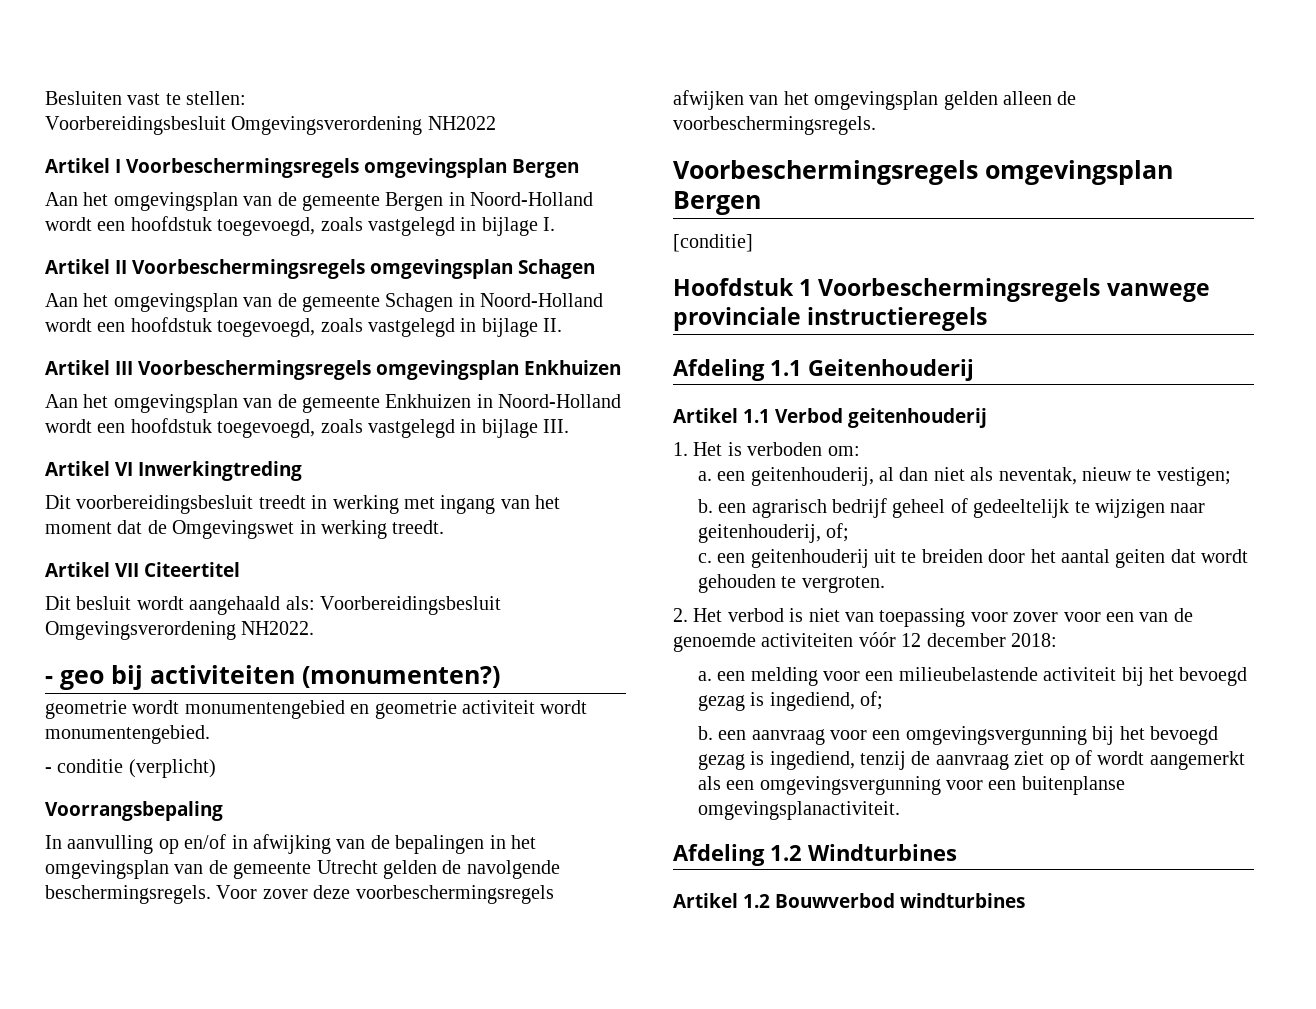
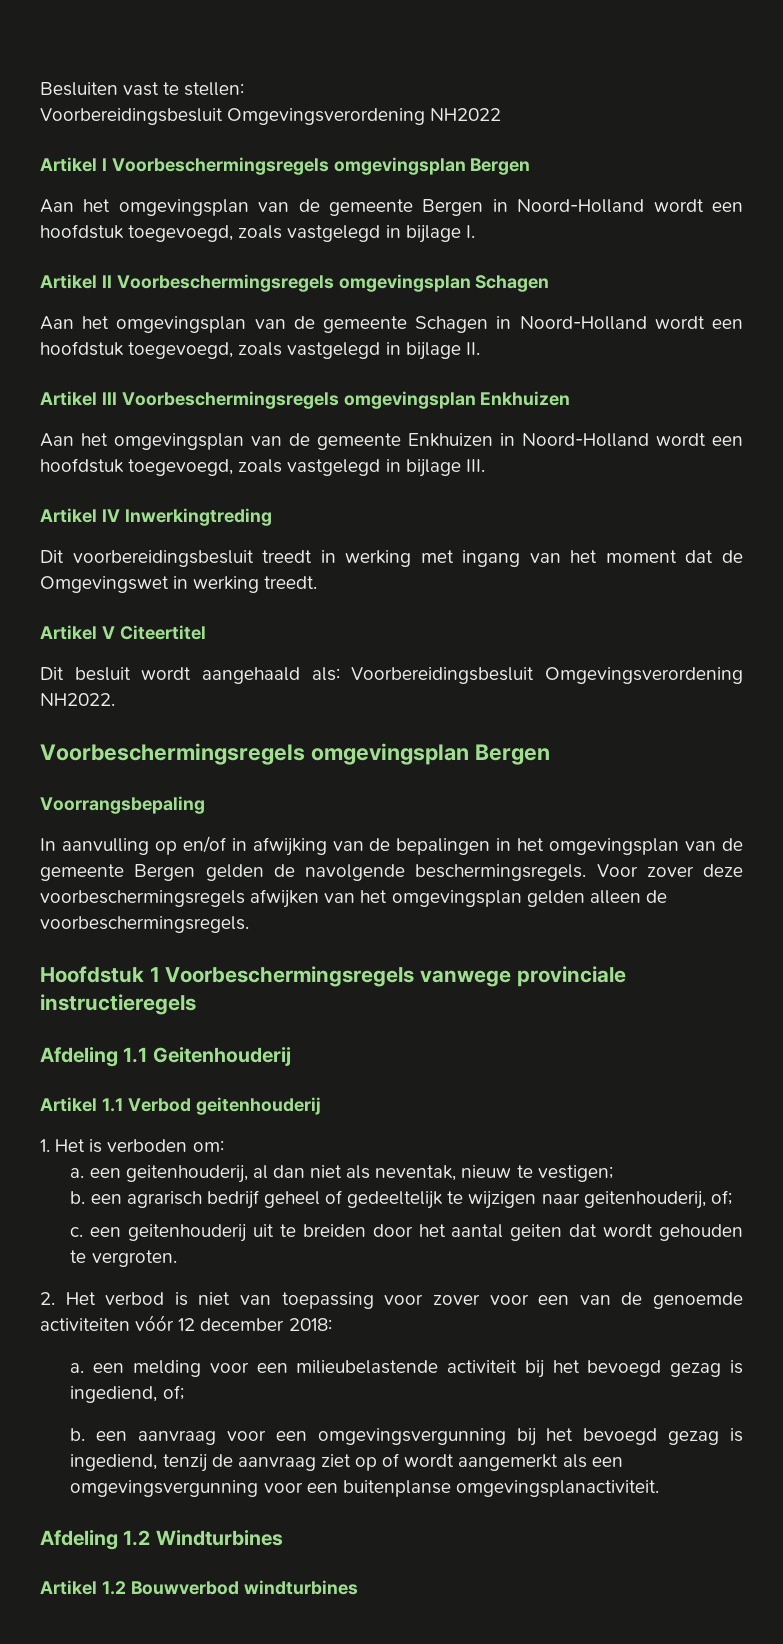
- Artikel VI Inwerkingtreding
+ Artikel IV Inwerkingtreding
- Artikel VII Citeertitel
+ Artikel V Citeertitel
  Dit besluit wordt aangehaald als: Voorbereidingsbesluit Omgevingsverordening NH2022.
- - geo bij activiteiten (monumenten?)
- geometrie wordt monumentengebied en geometrie activiteit wordt monumentengebied.
- - conditie (verplicht)
+ Voorbeschermingsregels omgevingsplan Bergen
- In aanvulling op en/of in afwijking van de bepalingen in het omgevingsplan van de gemeente Utrecht gelden de navolgende beschermingsregels.
+ In aanvulling op en/of in afwijking van de bepalingen in het omgevingsplan van de gemeente Bergen gelden de navolgende beschermingsregels.
  Voor zover deze voorbeschermingsregels afwijken van het omgevingsplan gelden alleen de voorbeschermingsregels.
- Voorbeschermingsregels omgevingsplan Bergen
- [conditie]

